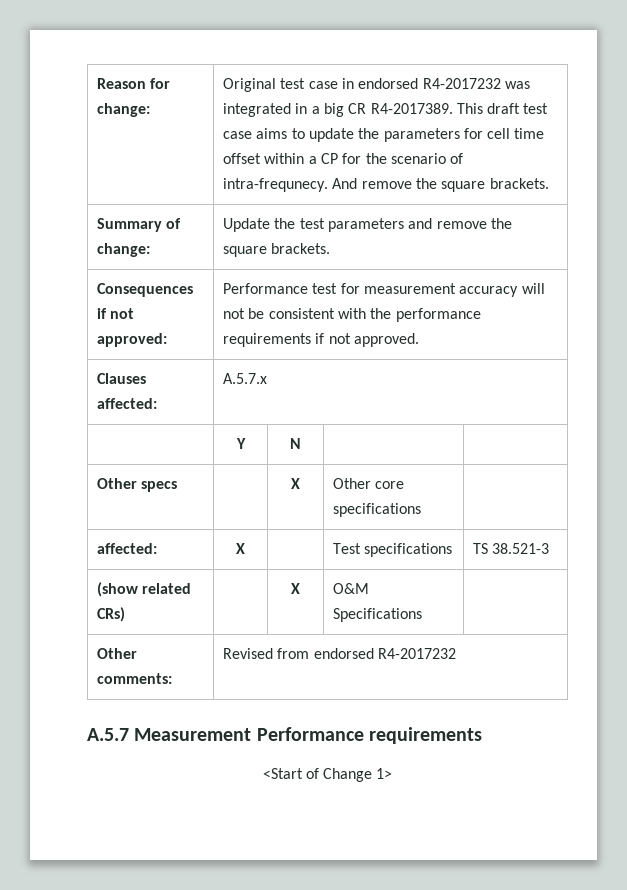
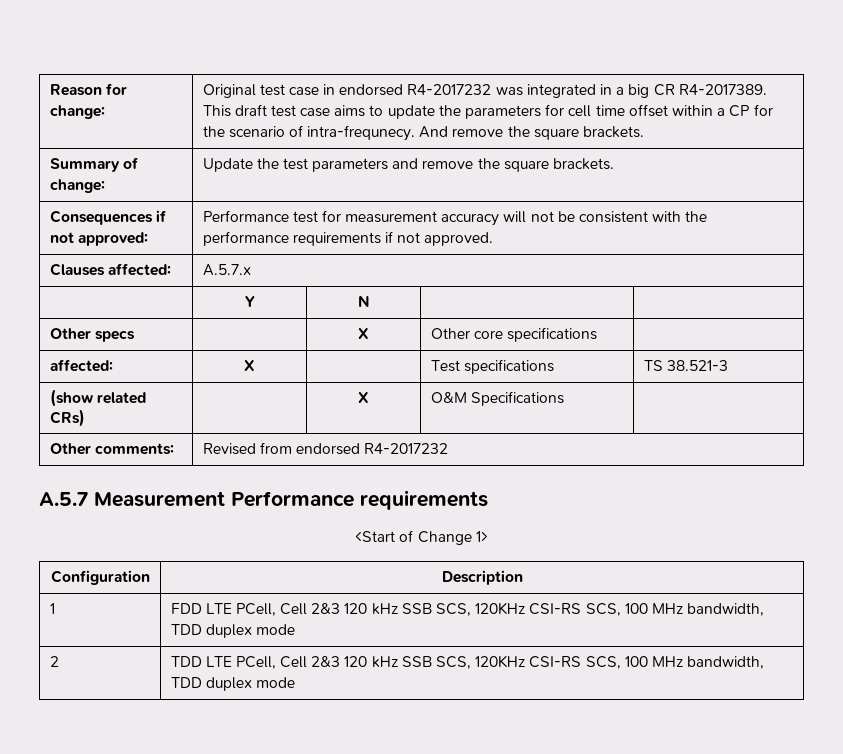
+ Configuration | Description
+ 1 | FDD LTE PCell, Cell 2&3 120 kHz SSB SCS, 120KHz CSI-RS SCS, 100 MHz bandwidth, TDD duplex mode
+ 2 | TDD LTE PCell, Cell 2&3 120 kHz SSB SCS, 120KHz CSI-RS SCS, 100 MHz bandwidth, TDD duplex mode

